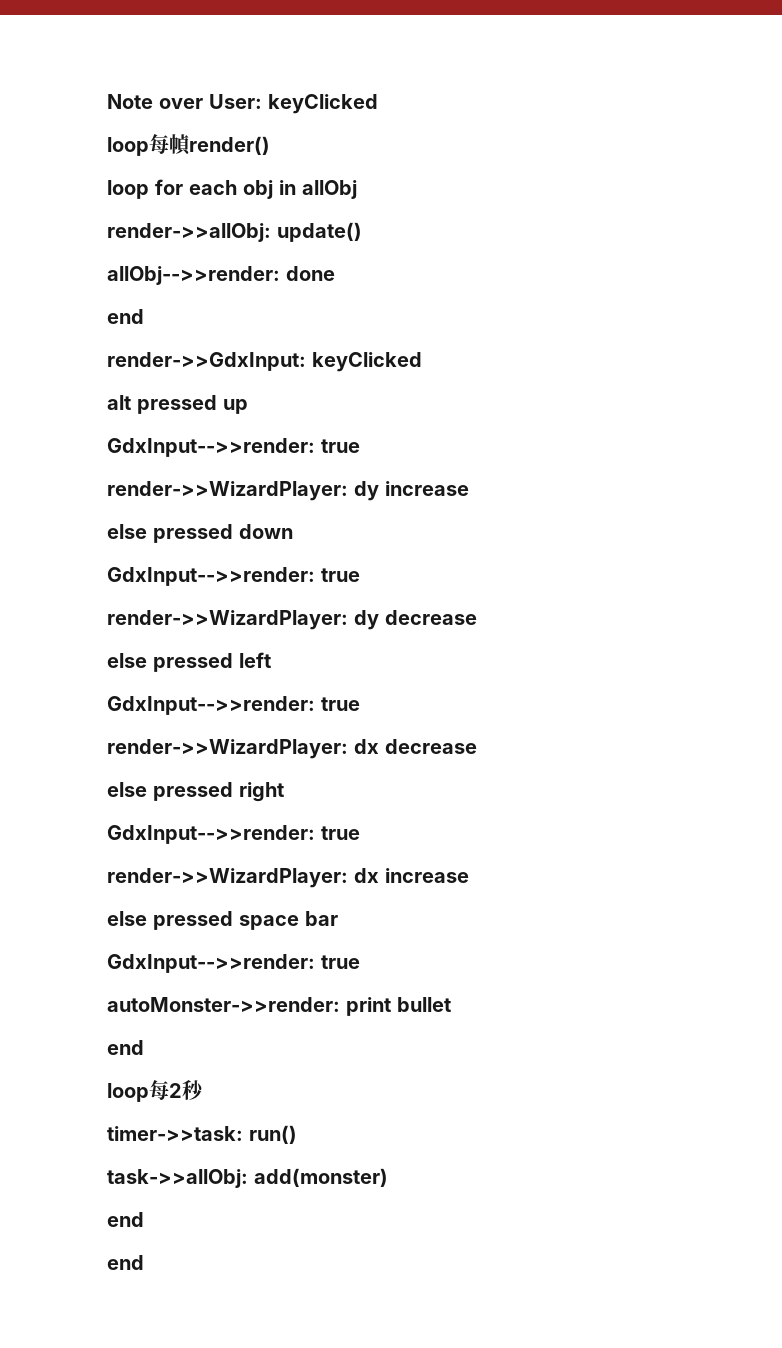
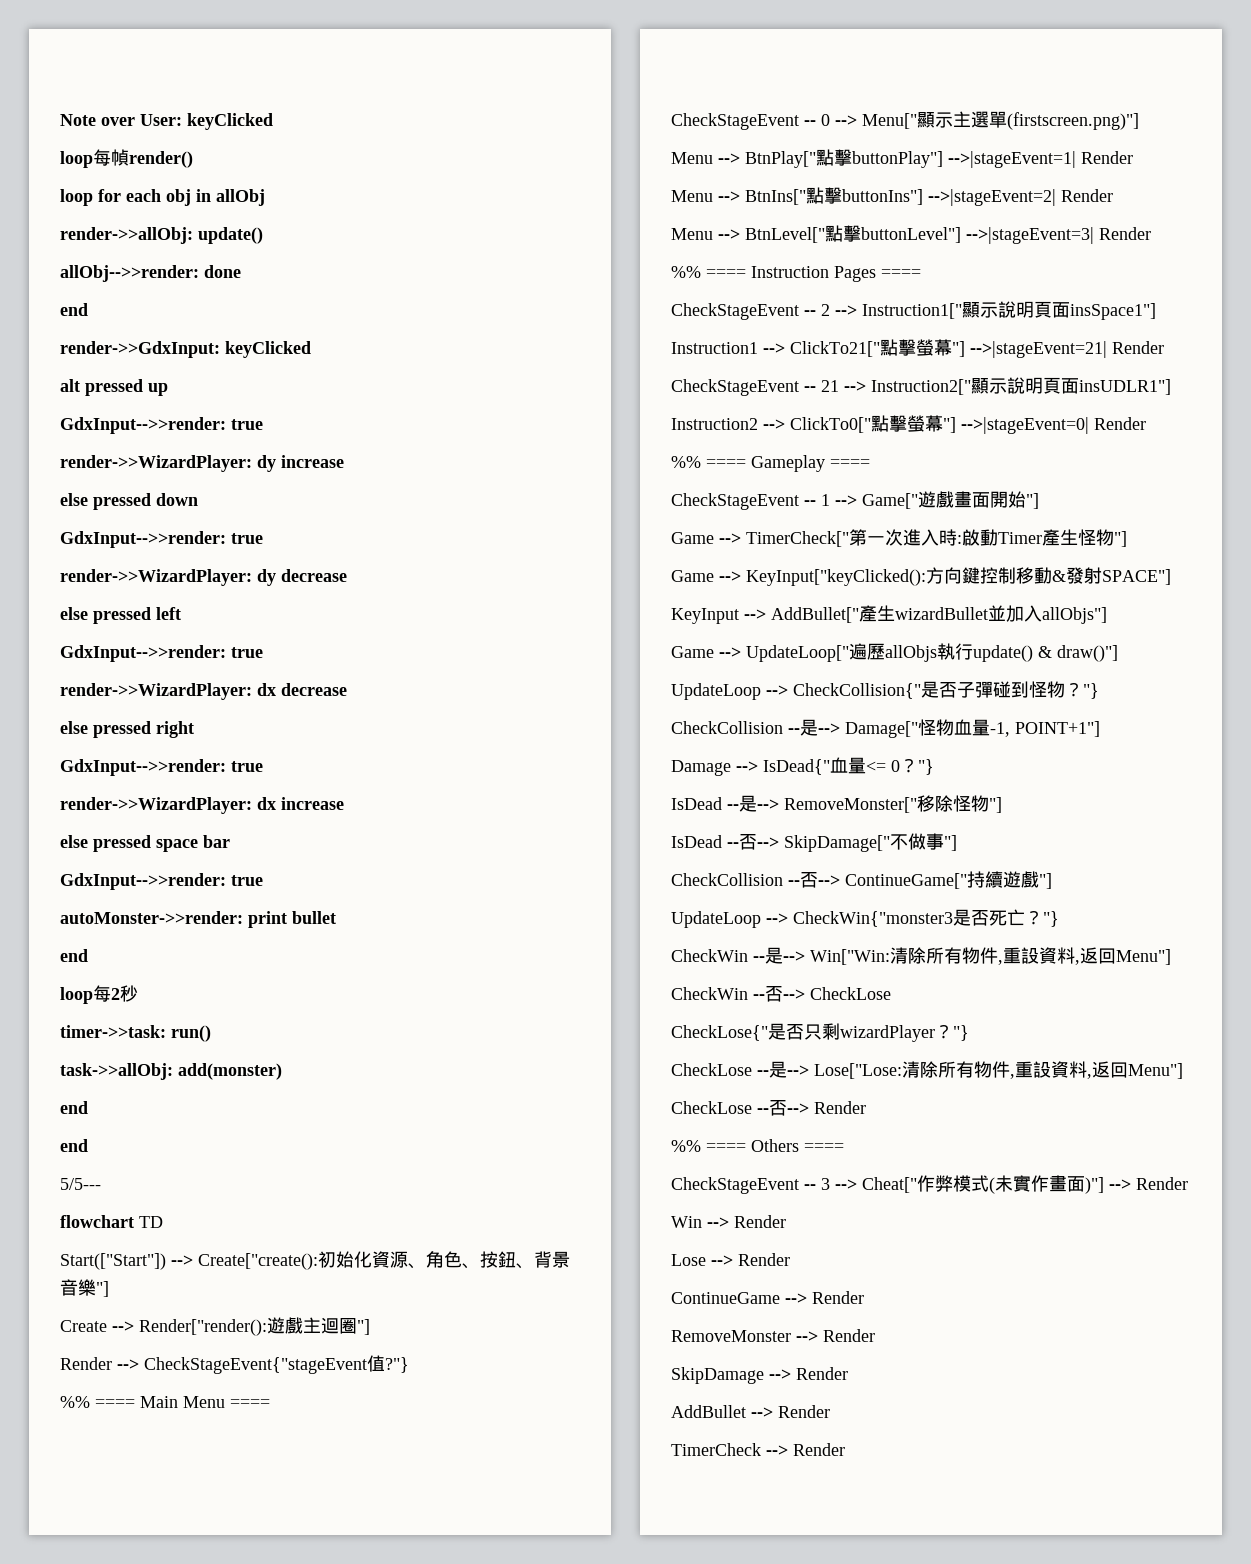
+ 5/5---
+ flowchart TD
+ Start(["Start"]) --> Create["create():初始化資源、角色、按鈕、背景音樂"]
+ Create --> Render["render():遊戲主迴圈"]
+ Render --> CheckStageEvent{"stageEvent值?"}
+ %% ==== Main Menu ====
+ CheckStageEvent -- 0 --> Menu["顯示主選單(firstscreen.png)"]
+ Menu --> BtnPlay["點擊buttonPlay"] -->|stageEvent=1| Render
+ Menu --> BtnIns["點擊buttonIns"] -->|stageEvent=2| Render
+ Menu --> BtnLevel["點擊buttonLevel"] -->|stageEvent=3| Render
+ %% ==== Instruction Pages ====
+ CheckStageEvent -- 2 --> Instruction1["顯示說明頁面insSpace1"]
+ Instruction1 --> ClickTo21["點擊螢幕"] -->|stageEvent=21| Render
+ CheckStageEvent -- 21 --> Instruction2["顯示說明頁面insUDLR1"]
+ Instruction2 --> ClickTo0["點擊螢幕"] -->|stageEvent=0| Render
+ %% ==== Gameplay ====
+ CheckStageEvent -- 1 --> Game["遊戲畫面開始"]
+ Game --> TimerCheck["第一次進入時:啟動Timer產生怪物"]
+ Game --> KeyInput["keyClicked():方向鍵控制移動&發射SPACE"]
+ KeyInput --> AddBullet["產生wizardBullet並加入allObjs"]
+ Game --> UpdateLoop["遍歷allObjs執行update() & draw()"]
+ UpdateLoop --> CheckCollision{"是否子彈碰到怪物？"}
+ CheckCollision --是--> Damage["怪物血量-1, POINT+1"]
+ Damage --> IsDead{"血量<= 0？"}
+ IsDead --是--> RemoveMonster["移除怪物"]
+ IsDead --否--> SkipDamage["不做事"]
+ CheckCollision --否--> ContinueGame["持續遊戲"]
+ UpdateLoop --> CheckWin{"monster3是否死亡？"}
+ CheckWin --是--> Win["Win:清除所有物件,重設資料,返回Menu"]
+ CheckWin --否--> CheckLose
+ CheckLose{"是否只剩wizardPlayer？"}
+ CheckLose --是--> Lose["Lose:清除所有物件,重設資料,返回Menu"]
+ CheckLose --否--> Render
+ %% ==== Others ====
+ CheckStageEvent -- 3 --> Cheat["作弊模式(未實作畫面)"] --> Render
+ Win --> Render
+ Lose --> Render
+ ContinueGame --> Render
+ RemoveMonster --> Render
+ SkipDamage --> Render
+ AddBullet --> Render
+ TimerCheck --> Render

